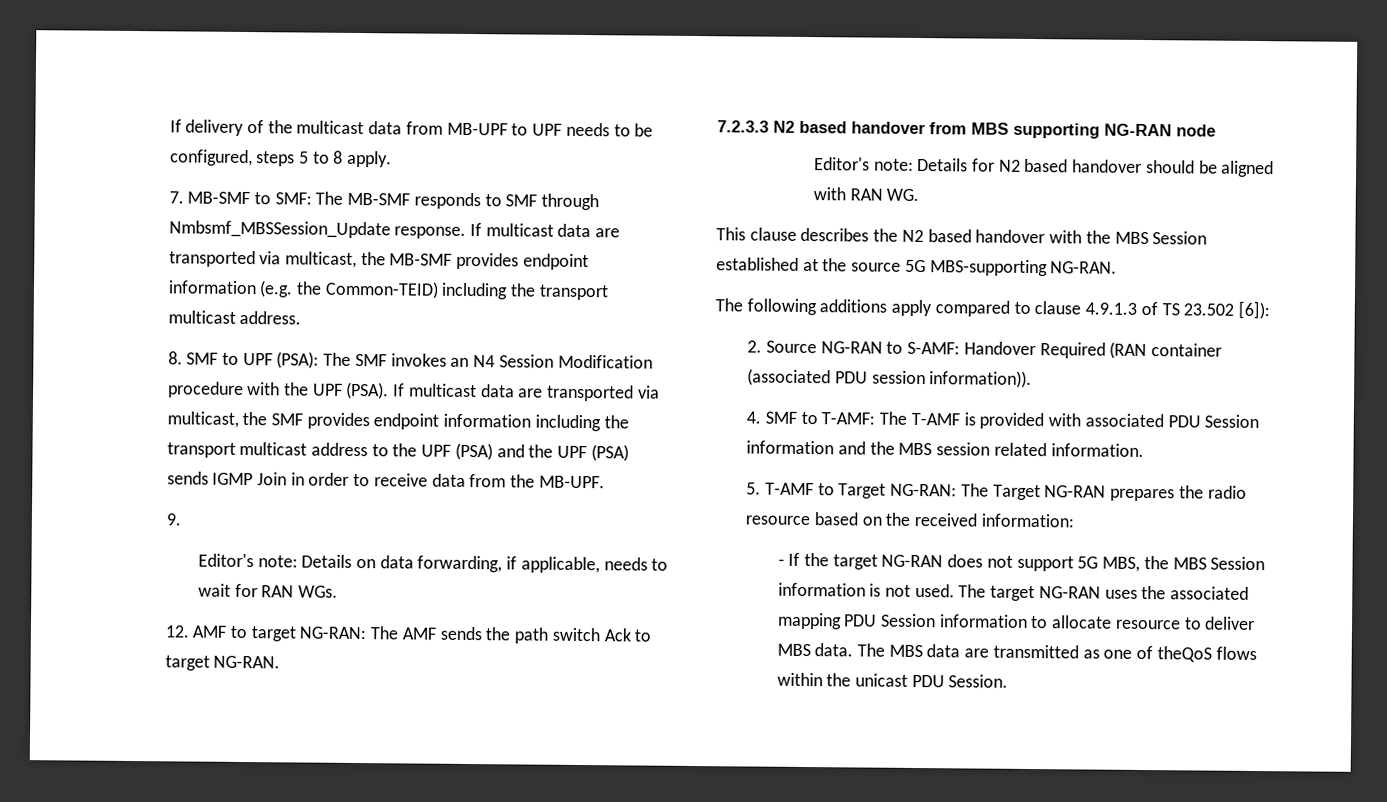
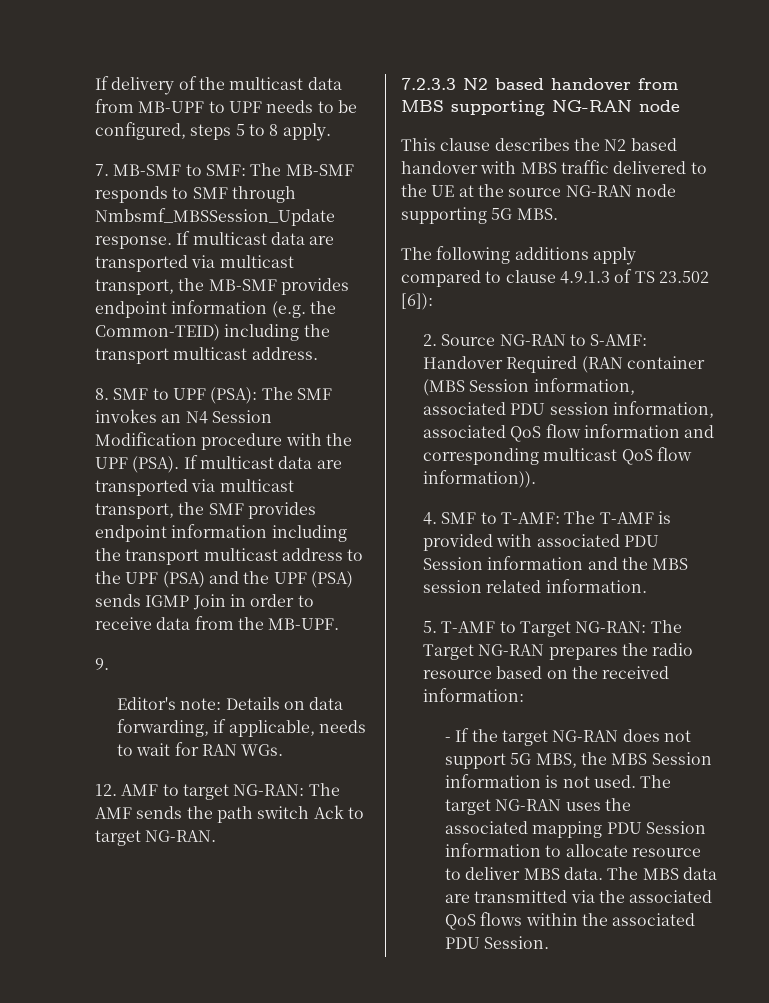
- If multicast data are transported via multicast, the MB-SMF provides endpoint information (e.g. the Common-TEID) including the transport multicast address.
+ If multicast data are transported via multicast transport, the MB-SMF provides endpoint information (e.g. the Common-TEID) including the transport multicast address.
- If multicast data are transported via multicast, the SMF provides endpoint information including the transport multicast address to the UPF (PSA) and the UPF (PSA) sends IGMP Join in order to receive data from the MB-UPF.
+ If multicast data are transported via multicast transport, the SMF provides endpoint information including the transport multicast address to the UPF (PSA) and the UPF (PSA) sends IGMP Join in order to receive data from the MB-UPF.
- Editor's note: Details for N2 based handover should be aligned with RAN WG.
- This clause describes the N2 based handover with the MBS Session established at the source 5G MBS-supporting NG-RAN.
+ This clause describes the N2 based handover with MBS traffic delivered to the UE at the source NG-RAN node supporting 5G MBS.
- 2. Source NG-RAN to S-AMF: Handover Required (RAN container (associated PDU session information)).
+ 2. Source NG-RAN to S-AMF: Handover Required (RAN container (MBS Session information, associated PDU session information, associated QoS flow information and corresponding multicast QoS flow information)).
- The MBS data are transmitted as one of theQoS flows within the unicast PDU Session.
+ The MBS data are transmitted via the associated QoS flows within the associated PDU Session.

